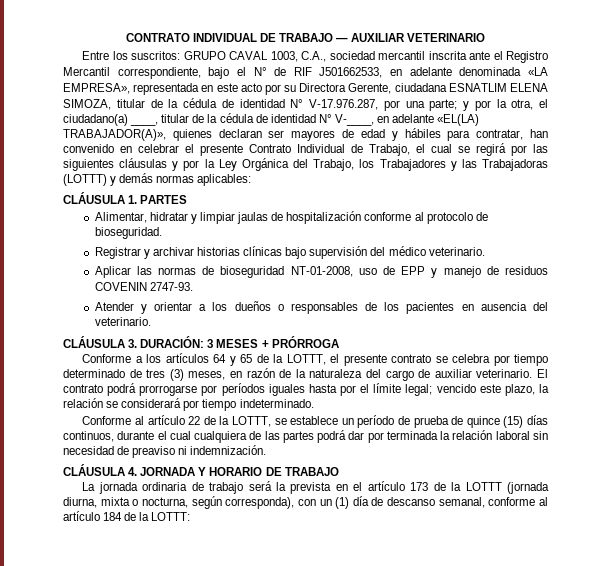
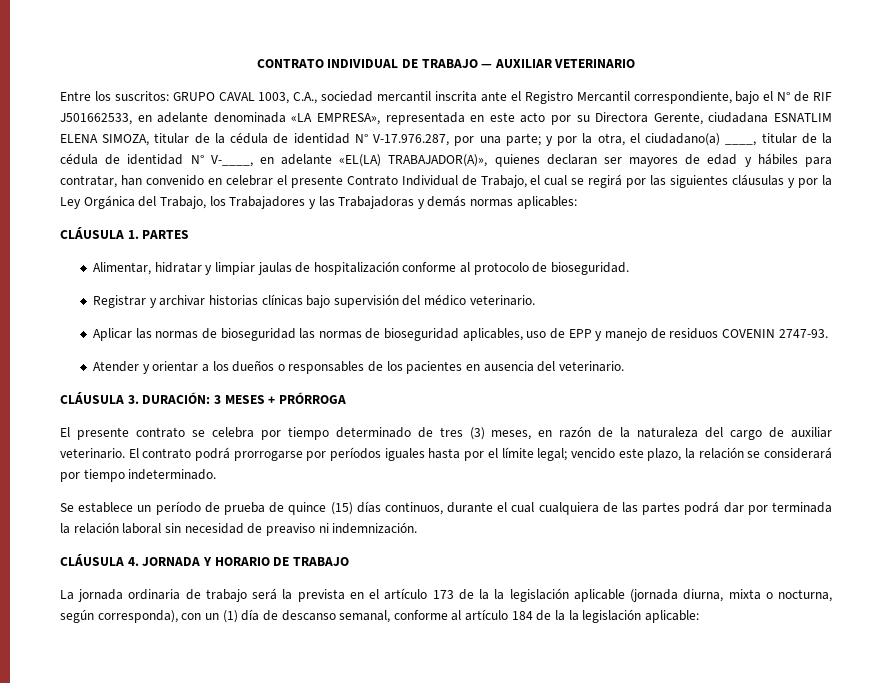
- y por la otra, el ciudadano(a) ____, titular de la cédula de identidad N° V-____, en adelante «EL(LA) TRABAJADOR(A)», quienes declaran ser mayores de edad y hábiles para contratar, han convenido en celebrar el presente Contrato Individual de Trabajo, el cual se regirá por las siguientes cláusulas y por la Ley Orgánica del Trabajo, los Trabajadores y las Trabajadoras (LOTTT) y demás normas aplicables:
+ y por la otra, el ciudadano(a) ____, titular de la cédula de identidad N° V-____, en adelante «EL(LA) TRABAJADOR(A)», quienes declaran ser mayores de edad y hábiles para contratar, han convenido en celebrar el presente Contrato Individual de Trabajo, el cual se regirá por las siguientes cláusulas y por la Ley Orgánica del Trabajo, los Trabajadores y las Trabajadoras y demás normas aplicables:
- Aplicar las normas de bioseguridad NT-01-2008, uso de EPP y manejo de residuos COVENIN 2747-93.
+ Aplicar las normas de bioseguridad las normas de bioseguridad aplicables, uso de EPP y manejo de residuos COVENIN 2747-93.
- Conforme a los artículos 64 y 65 de la LOTTT, el presente contrato se celebra por tiempo determinado de tres (3) meses, en razón de la naturaleza del cargo de auxiliar veterinario.
+ El presente contrato se celebra por tiempo determinado de tres (3) meses, en razón de la naturaleza del cargo de auxiliar veterinario.
- Conforme al artículo 22 de la LOTTT, se establece un período de prueba de quince (15) días continuos, durante el cual cualquiera de las partes podrá dar por terminada la relación laboral sin necesidad de preaviso ni indemnización.
+ Se establece un período de prueba de quince (15) días continuos, durante el cual cualquiera de las partes podrá dar por terminada la relación laboral sin necesidad de preaviso ni indemnización.
- La jornada ordinaria de trabajo será la prevista en el artículo 173 de la LOTTT (jornada diurna, mixta o nocturna, según corresponda), con un (1) día de descanso semanal, conforme al artículo 184 de la LOTTT:
+ La jornada ordinaria de trabajo será la prevista en el artículo 173 de la la legislación aplicable (jornada diurna, mixta o nocturna, según corresponda), con un (1) día de descanso semanal, conforme al artículo 184 de la la legislación aplicable:

